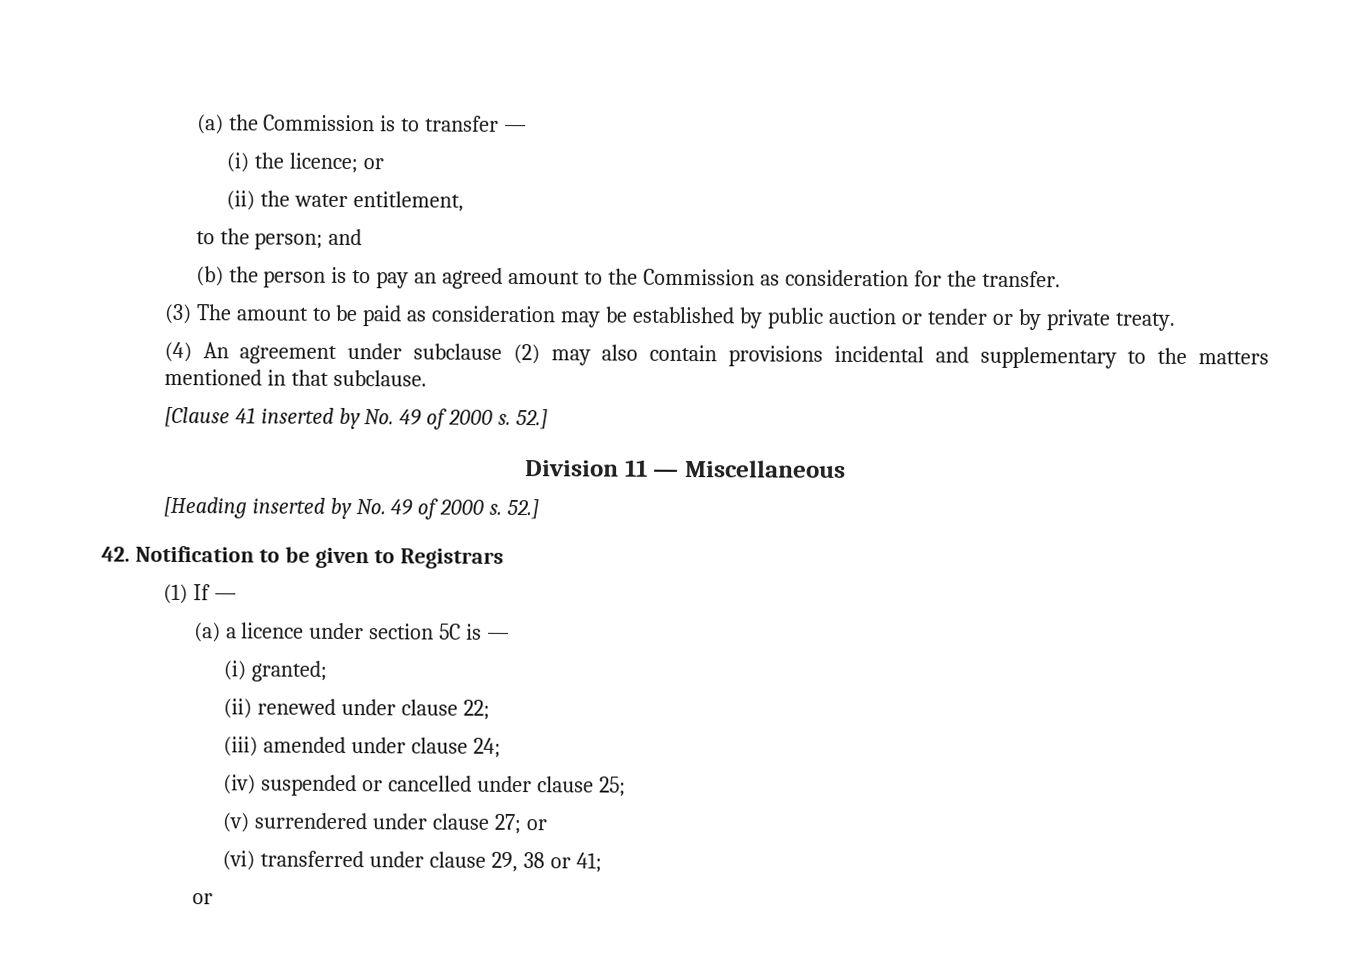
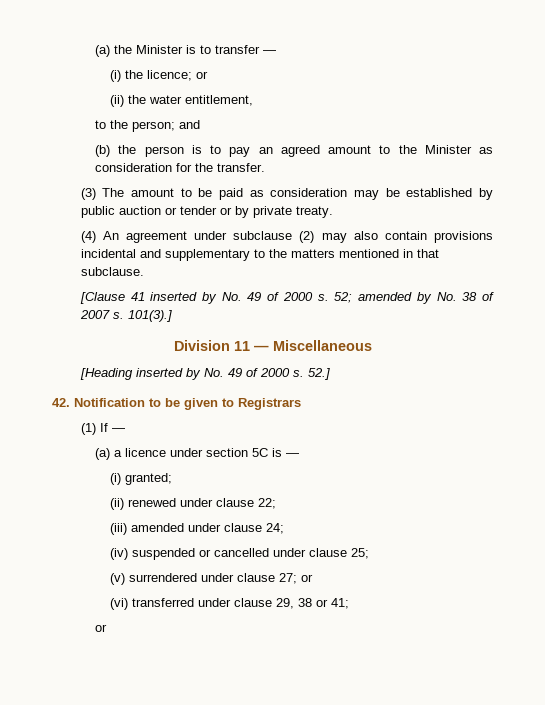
- (a) the Commission is to transfer —
+ (a) the Minister is to transfer —
- (b) the person is to pay an agreed amount to the Commission as consideration for the transfer.
+ (b) the person is to pay an agreed amount to the Minister as consideration for the transfer.
- [Clause 41 inserted by No. 49 of 2000 s. 52.]
+ [Clause 41 inserted by No. 49 of 2000 s. 52; amended by No. 38 of 2007 s. 101(3).]

